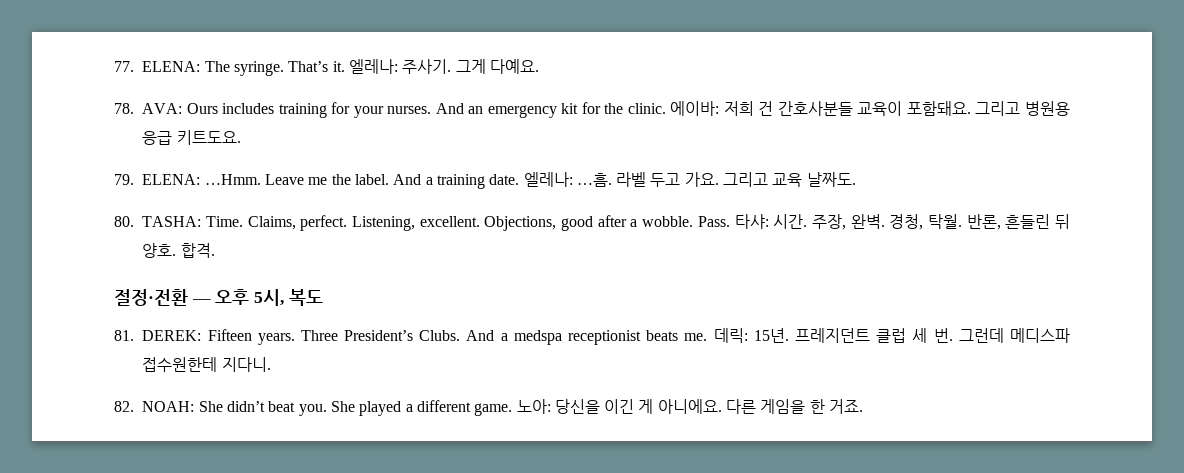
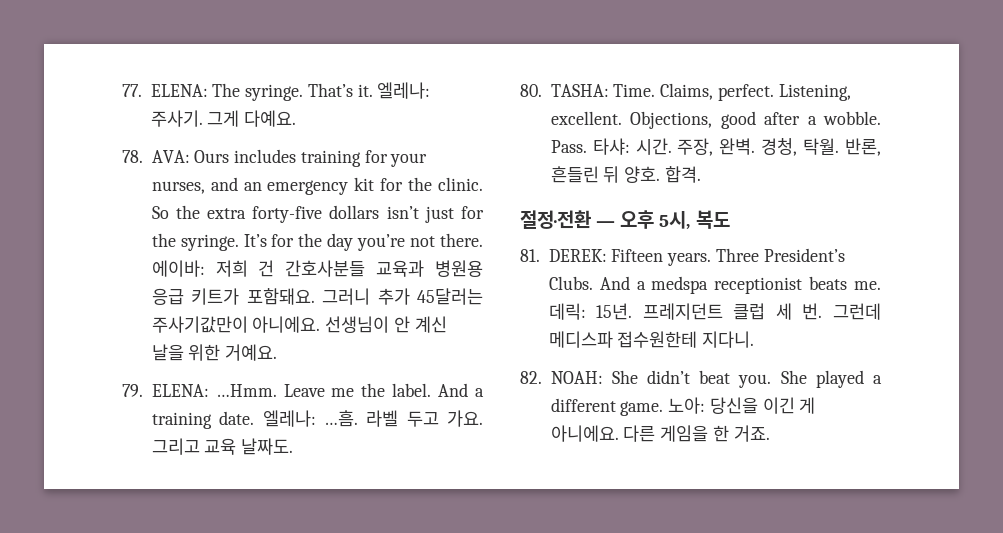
- 78. AVA: Ours includes training for your nurses. And an emergency kit for the clinic.
+ 78. AVA: Ours includes training for your nurses, and an emergency kit for the clinic.
- 에이바: 저희 건 간호사분들 교육이 포함돼요. 그리고 병원용 응급 키트도요.
+ So the extra forty-five dollars isn’t just for the syringe. It’s for the day you’re not there. 에이바: 저희 건 간호사분들 교육과 병원용 응급 키트가 포함돼요. 그러니 추가 45달러는 주사기값만이 아니에요. 선생님이 안 계신 날을 위한 거예요.

